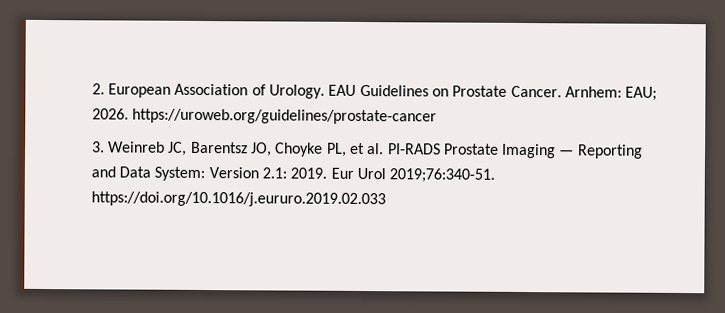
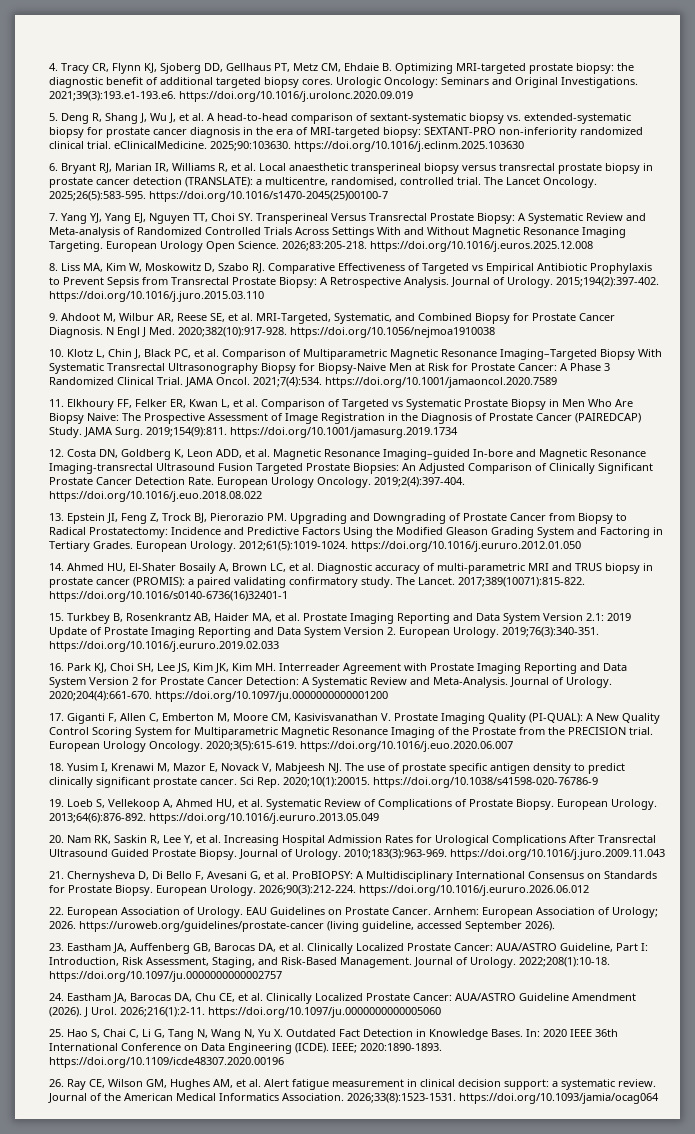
- 2. European Association of Urology.
+ 4. Tracy CR, Flynn KJ, Sjoberg DD, Gellhaus PT, Metz CM, Ehdaie B. Optimizing MRI-targeted prostate biopsy: the diagnostic benefit of additional targeted biopsy cores. Urologic Oncology: Seminars and Original Investigations. 2021;39(3):193.e1-193.e6. https://doi.org/10.1016/j.urolonc.2020.09.019
+ 5. Deng R, Shang J, Wu J, et al. A head-to-head comparison of sextant-systematic biopsy vs. extended-systematic biopsy for prostate cancer diagnosis in the era of MRI-targeted biopsy: SEXTANT-PRO non-inferiority randomized clinical trial. eClinicalMedicine. 2025;90:103630. https://doi.org/10.1016/j.eclinm.2025.103630
+ 6. Bryant RJ, Marian IR, Williams R, et al. Local anaesthetic transperineal biopsy versus transrectal prostate biopsy in prostate cancer detection (TRANSLATE): a multicentre, randomised, controlled trial. The Lancet Oncology. 2025;26(5):583-595. https://doi.org/10.1016/s1470-2045(25)00100-7
+ 7. Yang YJ, Yang EJ, Nguyen TT, Choi SY. Transperineal Versus Transrectal Prostate Biopsy: A Systematic Review and Meta-analysis of Randomized Controlled Trials Across Settings With and Without Magnetic Resonance Imaging Targeting. European Urology Open Science. 2026;83:205-218. https://doi.org/10.1016/j.euros.2025.12.008
+ 8. Liss MA, Kim W, Moskowitz D, Szabo RJ. Comparative Effectiveness of Targeted vs Empirical Antibiotic Prophylaxis to Prevent Sepsis from Transrectal Prostate Biopsy: A Retrospective Analysis. Journal of Urology. 2015;194(2):397-402. https://doi.org/10.1016/j.juro.2015.03.110
+ 9. Ahdoot M, Wilbur AR, Reese SE, et al. MRI-Targeted, Systematic, and Combined Biopsy for Prostate Cancer Diagnosis. N Engl J Med. 2020;382(10):917-928. https://doi.org/10.1056/nejmoa1910038
+ 10. Klotz L, Chin J, Black PC, et al. Comparison of Multiparametric Magnetic Resonance Imaging–Targeted Biopsy With Systematic Transrectal Ultrasonography Biopsy for Biopsy-Naive Men at Risk for Prostate Cancer: A Phase 3 Randomized Clinical Trial. JAMA Oncol. 2021;7(4):534. https://doi.org/10.1001/jamaoncol.2020.7589
+ 11. Elkhoury FF, Felker ER, Kwan L, et al. Comparison of Targeted vs Systematic Prostate Biopsy in Men Who Are Biopsy Naive: The Prospective Assessment of Image Registration in the Diagnosis of Prostate Cancer (PAIREDCAP) Study. JAMA Surg. 2019;154(9):811. https://doi.org/10.1001/jamasurg.2019.1734
+ 12. Costa DN, Goldberg K, Leon ADD, et al. Magnetic Resonance Imaging–guided In-bore and Magnetic Resonance Imaging-transrectal Ultrasound Fusion Targeted Prostate Biopsies: An Adjusted Comparison of Clinically Significant Prostate Cancer Detection Rate. European Urology Oncology. 2019;2(4):397-404. https://doi.org/10.1016/j.euo.2018.08.022
+ 13. Epstein JI, Feng Z, Trock BJ, Pierorazio PM. Upgrading and Downgrading of Prostate Cancer from Biopsy to Radical Prostatectomy: Incidence and Predictive Factors Using the Modified Gleason Grading System and Factoring in Tertiary Grades. European Urology. 2012;61(5):1019-1024. https://doi.org/10.1016/j.eururo.2012.01.050
+ 14. Ahmed HU, El-Shater Bosaily A, Brown LC, et al. Diagnostic accuracy of multi-parametric MRI and TRUS biopsy in prostate cancer (PROMIS): a paired validating confirmatory study. The Lancet. 2017;389(10071):815-822. https://doi.org/10.1016/s0140-6736(16)32401-1
+ 15. Turkbey B, Rosenkrantz AB, Haider MA, et al. Prostate Imaging Reporting and Data System Version 2.1: 2019 Update of Prostate Imaging Reporting and Data System Version 2. European Urology. 2019;76(3):340-351. https://doi.org/10.1016/j.eururo.2019.02.033
+ 16. Park KJ, Choi SH, Lee JS, Kim JK, Kim MH. Interreader Agreement with Prostate Imaging Reporting and Data System Version 2 for Prostate Cancer Detection: A Systematic Review and Meta-Analysis. Journal of Urology. 2020;204(4):661-670. https://doi.org/10.1097/ju.0000000000001200
+ 17. Giganti F, Allen C, Emberton M, Moore CM, Kasivisvanathan V. Prostate Imaging Quality (PI-QUAL): A New Quality Control Scoring System for Multiparametric Magnetic Resonance Imaging of the Prostate from the PRECISION trial. European Urology Oncology. 2020;3(5):615-619. https://doi.org/10.1016/j.euo.2020.06.007
+ 18. Yusim I, Krenawi M, Mazor E, Novack V, Mabjeesh NJ. The use of prostate specific antigen density to predict clinically significant prostate cancer. Sci Rep. 2020;10(1):20015. https://doi.org/10.1038/s41598-020-76786-9
+ 19. Loeb S, Vellekoop A, Ahmed HU, et al. Systematic Review of Complications of Prostate Biopsy. European Urology. 2013;64(6):876-892. https://doi.org/10.1016/j.eururo.2013.05.049
+ 20. Nam RK, Saskin R, Lee Y, et al. Increasing Hospital Admission Rates for Urological Complications After Transrectal Ultrasound Guided Prostate Biopsy. Journal of Urology. 2010;183(3):963-969. https://doi.org/10.1016/j.juro.2009.11.043
+ 21. Chernysheva D, Di Bello F, Avesani G, et al. ProBIOPSY: A Multidisciplinary International Consensus on Standards for Prostate Biopsy. European Urology. 2026;90(3):212-224. https://doi.org/10.1016/j.eururo.2026.06.012
+ 22. European Association of Urology.
- Arnhem: EAU; 2026. https://uroweb.org/guidelines/prostate-cancer
- 3. Weinreb JC, Barentsz JO, Choyke PL, et al. PI-RADS Prostate Imaging — Reporting and Data System: Version 2.1: 2019. Eur Urol 2019;76:340-51. https://doi.org/10.1016/j.eururo.2019.02.033
+ Arnhem: European Association of Urology; 2026. https://uroweb.org/guidelines/prostate-cancer (living guideline, accessed September 2026).
+ 23. Eastham JA, Auffenberg GB, Barocas DA, et al. Clinically Localized Prostate Cancer: AUA/ASTRO Guideline, Part I: Introduction, Risk Assessment, Staging, and Risk-Based Management. Journal of Urology. 2022;208(1):10-18. https://doi.org/10.1097/ju.0000000000002757
+ 24. Eastham JA, Barocas DA, Chu CE, et al. Clinically Localized Prostate Cancer: AUA/ASTRO Guideline Amendment (2026). J Urol. 2026;216(1):2-11. https://doi.org/10.1097/ju.0000000000005060
+ 25. Hao S, Chai C, Li G, Tang N, Wang N, Yu X. Outdated Fact Detection in Knowledge Bases. In: 2020 IEEE 36th International Conference on Data Engineering (ICDE). IEEE; 2020:1890-1893. https://doi.org/10.1109/icde48307.2020.00196
+ 26. Ray CE, Wilson GM, Hughes AM, et al. Alert fatigue measurement in clinical decision support: a systematic review. Journal of the American Medical Informatics Association. 2026;33(8):1523-1531. https://doi.org/10.1093/jamia/ocag064

